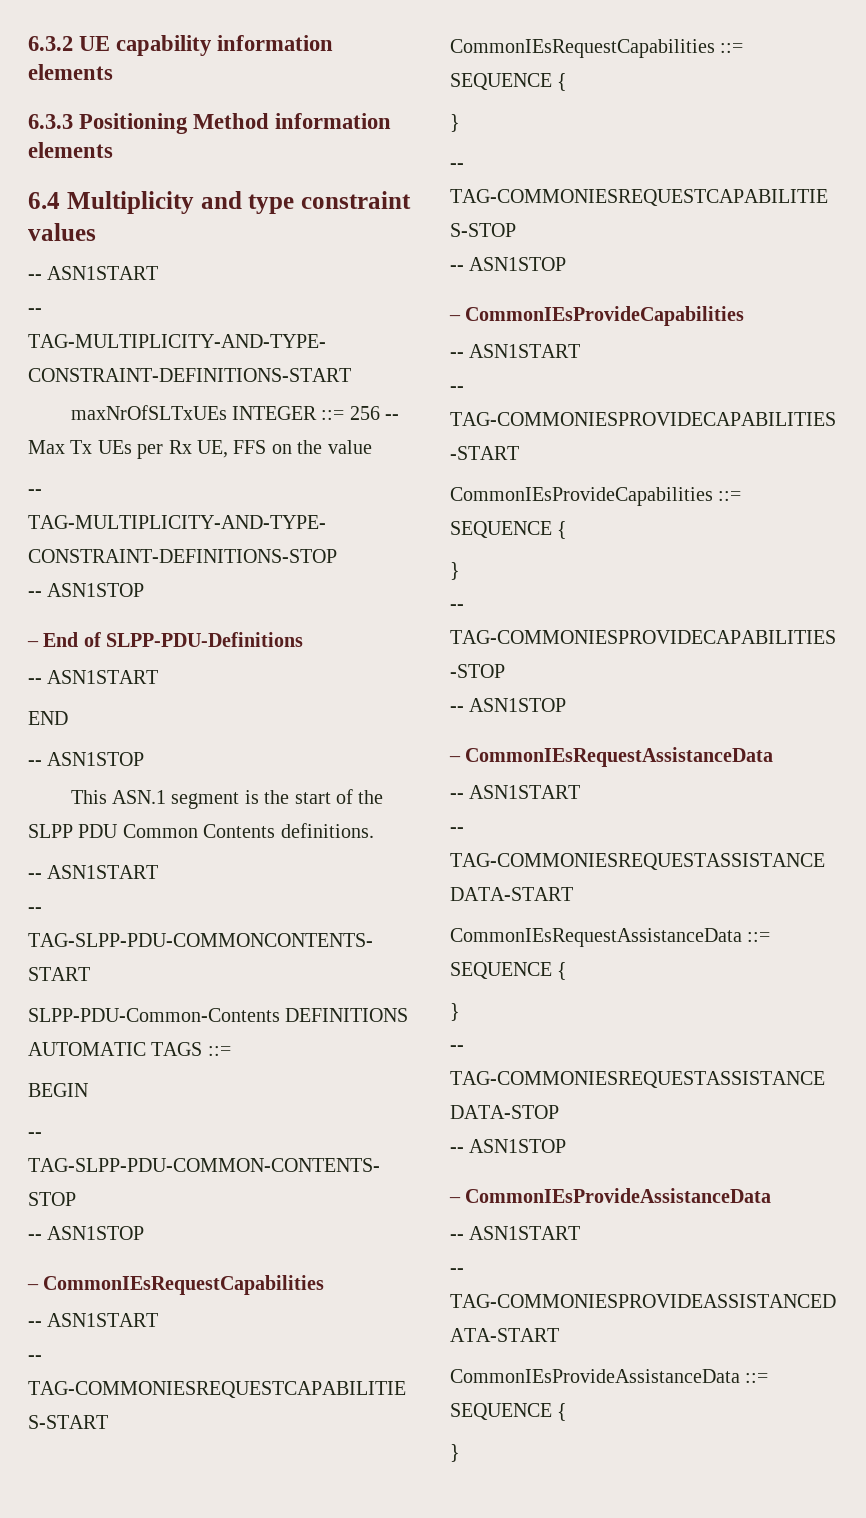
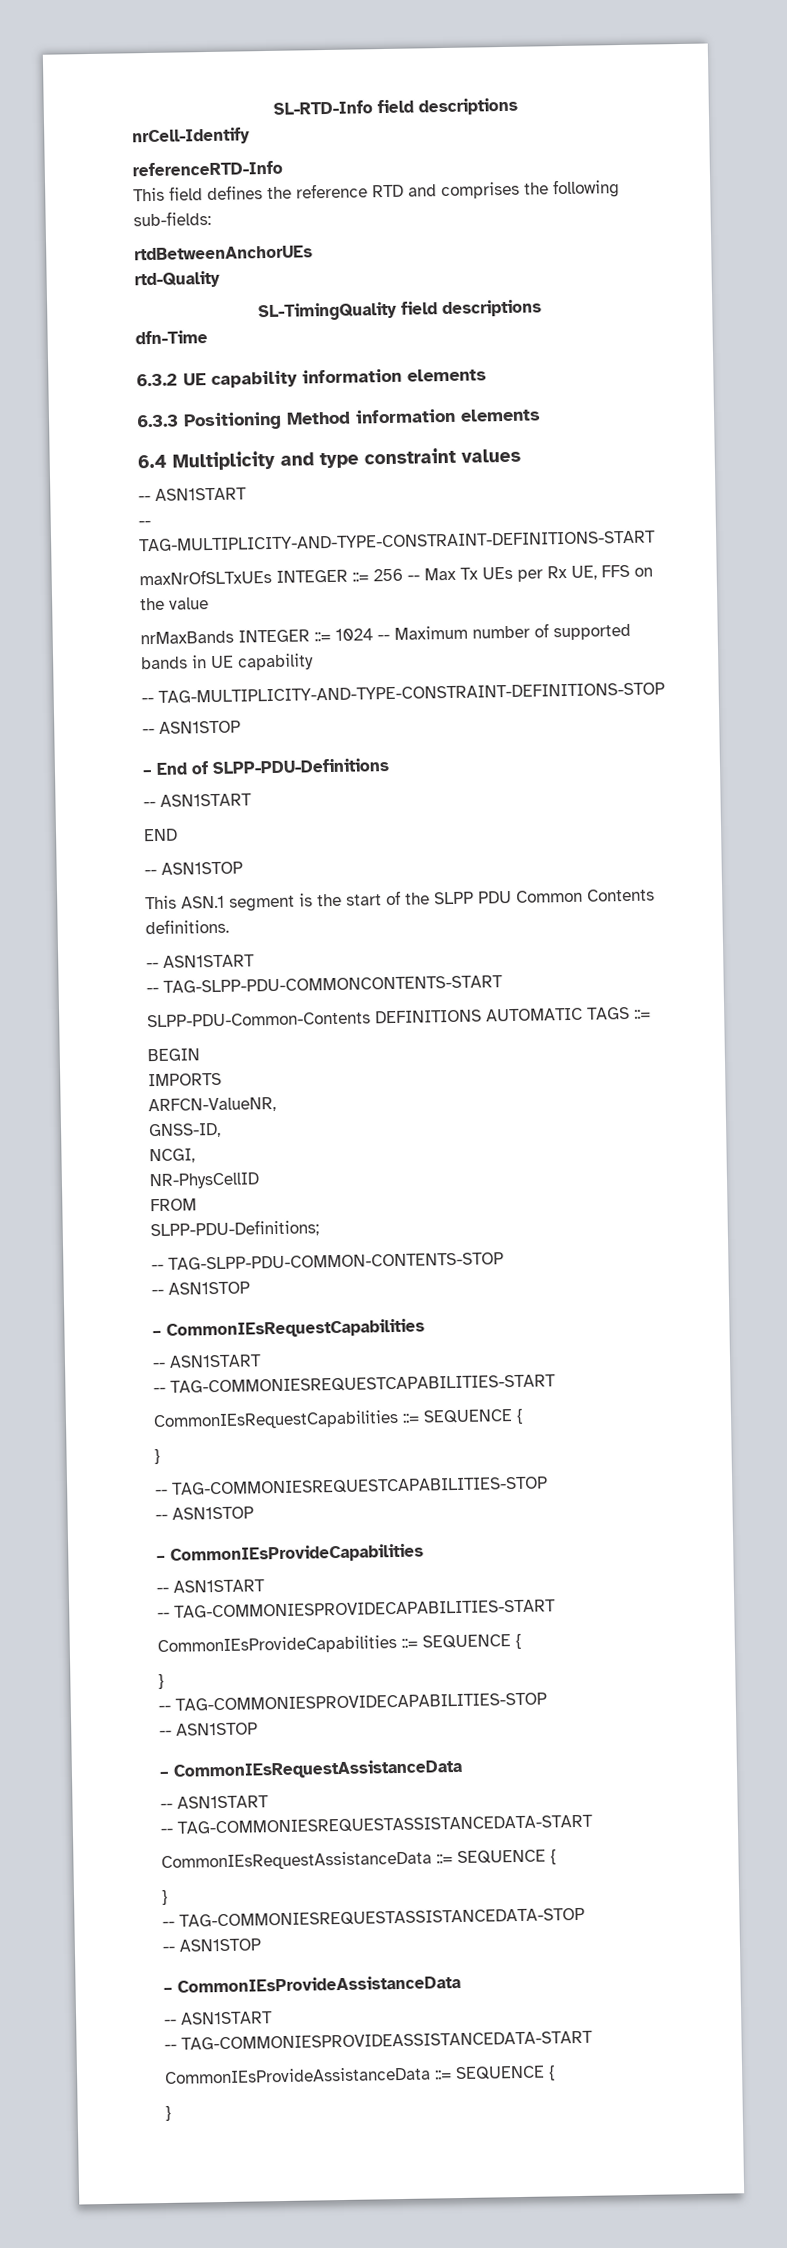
+ SL-RTD-Info field descriptions
+ nrCell-Identify
+ referenceRTD-Info
+ This field defines the reference RTD and comprises the following sub-fields:
+ rtdBetweenAnchorUEs
+ rtd-Quality
+ SL-TimingQuality field descriptions
+ dfn-Time
+ nrMaxBands INTEGER ::= 1024 -- Maximum number of supported bands in UE capability
+ IMPORTS
+ ARFCN-ValueNR,
+ GNSS-ID,
+ NCGI,
+ NR-PhysCellID
+ FROM
+ SLPP-PDU-Definitions;

